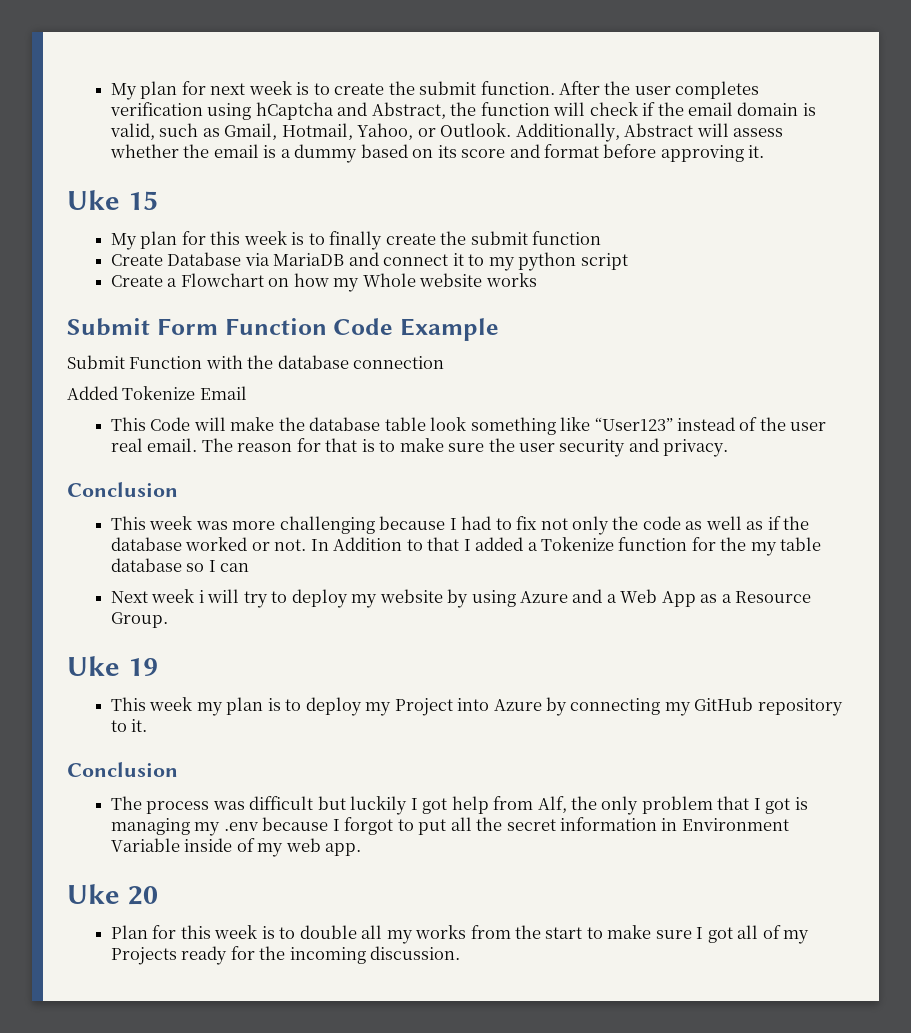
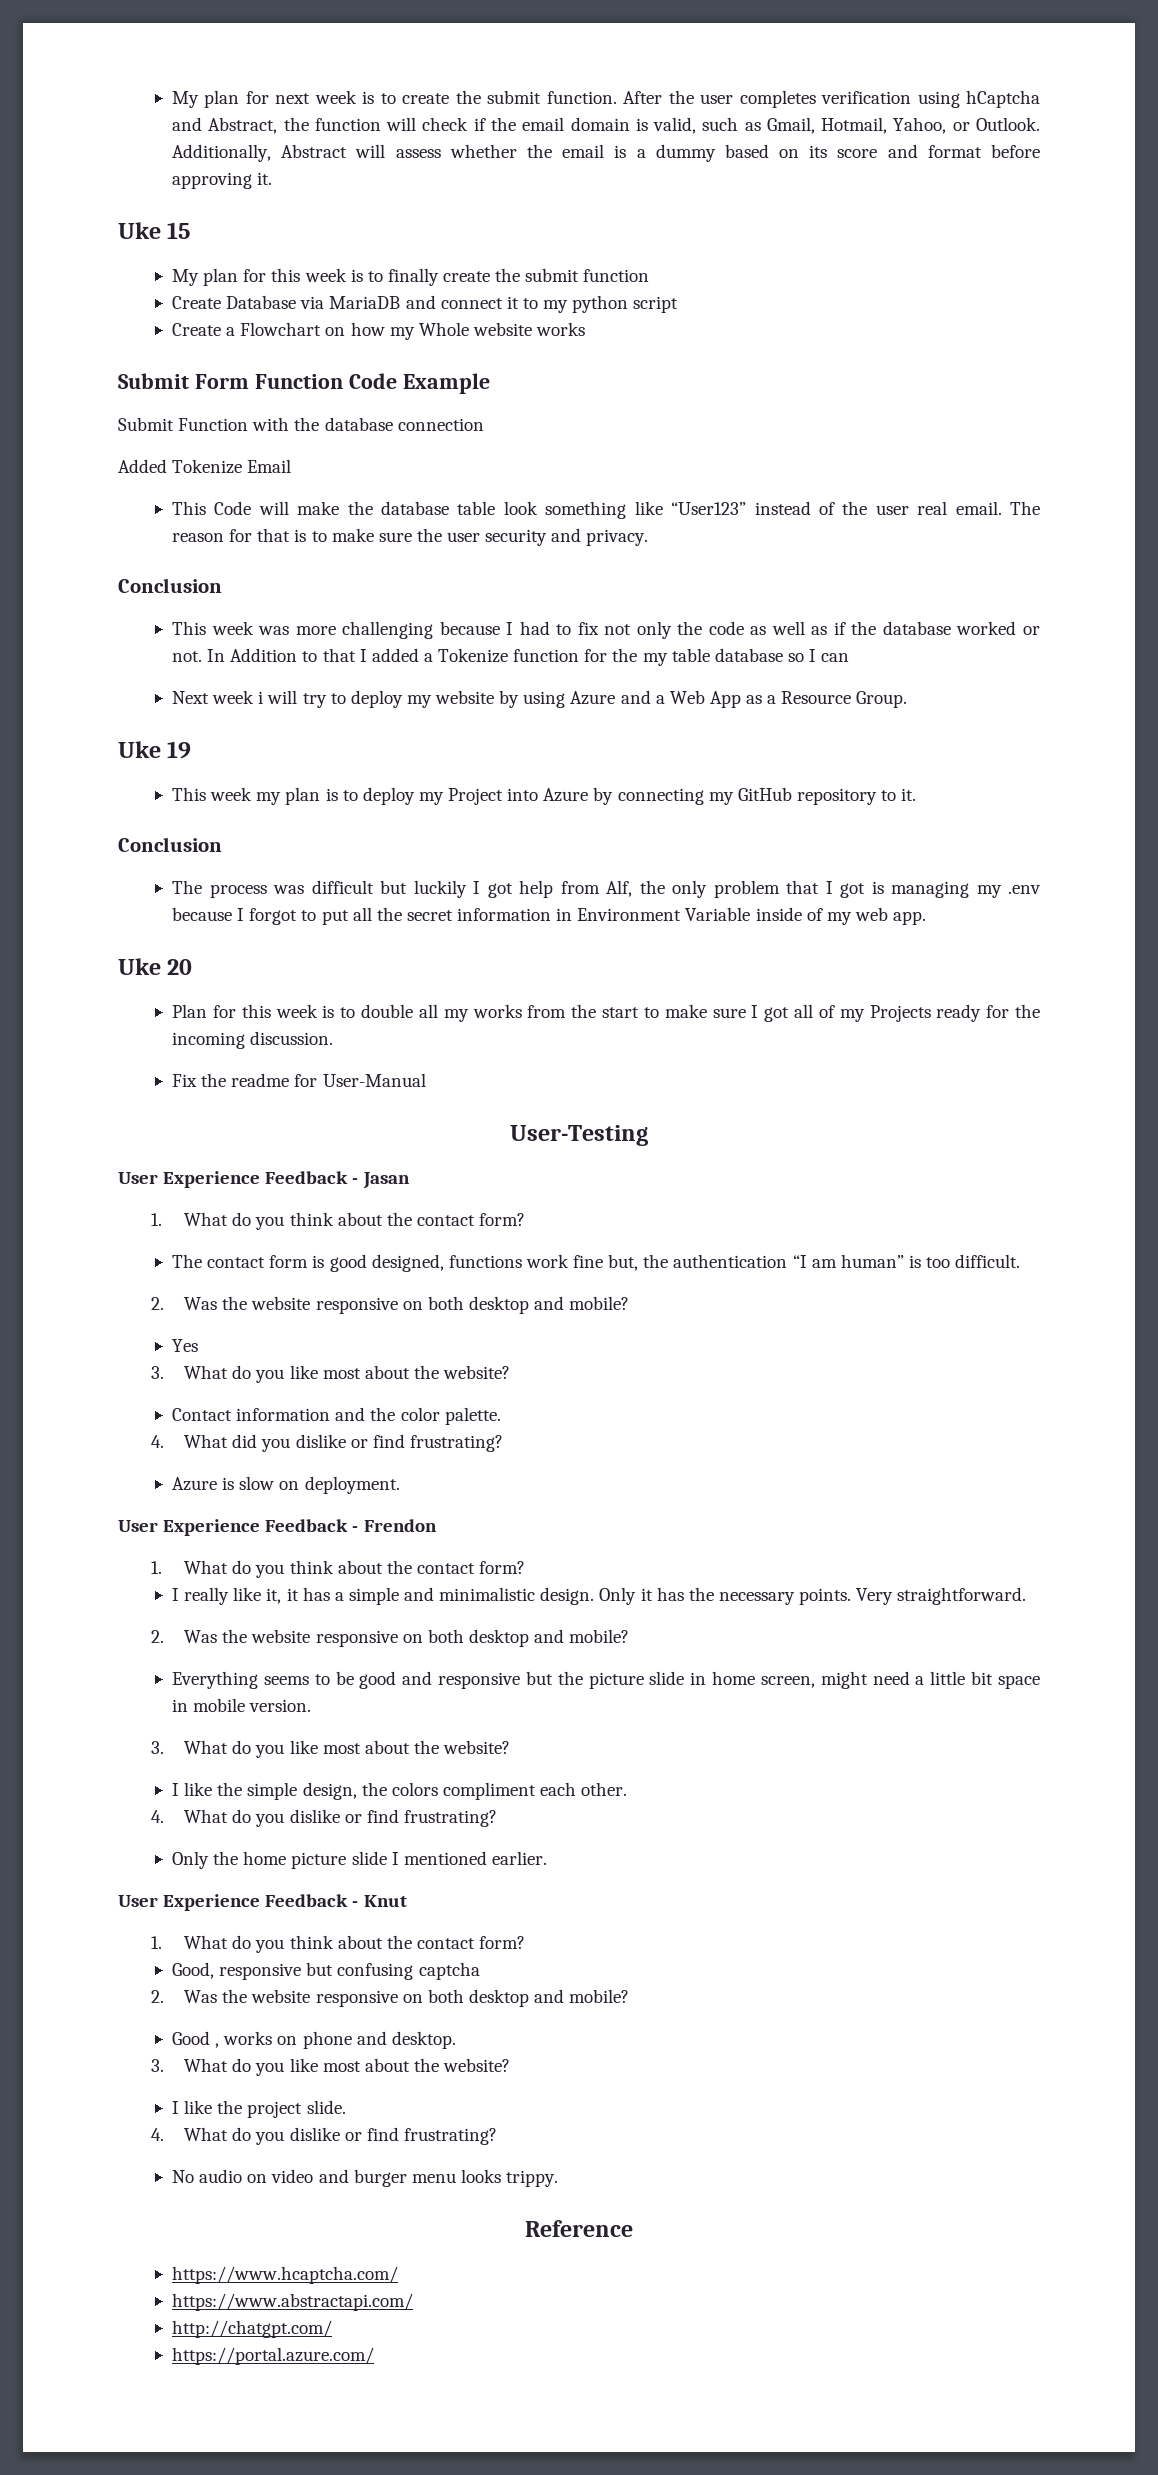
+ Fix the readme for User-Manual
+ User-Testing
+ User Experience Feedback - Jasan
+ 1. What do you think about the contact form?
+ The contact form is good designed, functions work fine but, the authentication “I am human” is too difficult.
+ 2. Was the website responsive on both desktop and mobile?
+ Yes
+ 3. What do you like most about the website?
+ Contact information and the color palette.
+ 4. What did you dislike or find frustrating?
+ Azure is slow on deployment.
+ User Experience Feedback - Frendon
+ 1. What do you think about the contact form?
+ I really like it, it has a simple and minimalistic design. Only it has the necessary points. Very straightforward.
+ 2. Was the website responsive on both desktop and mobile?
+ Everything seems to be good and responsive but the picture slide in home screen, might need a little bit space in mobile version.
+ 3. What do you like most about the website?
+ I like the simple design, the colors compliment each other.
+ 4. What do you dislike or find frustrating?
+ Only the home picture slide I mentioned earlier.
+ User Experience Feedback - Knut
+ 1. What do you think about the contact form?
+ Good, responsive but confusing captcha
+ 2. Was the website responsive on both desktop and mobile?
+ Good , works on phone and desktop.
+ 3. What do you like most about the website?
+ I like the project slide.
+ 4. What do you dislike or find frustrating?
+ No audio on video and burger menu looks trippy.
+ Reference
+ https://www.hcaptcha.com/
+ https://www.abstractapi.com/
+ http://chatgpt.com/
+ https://portal.azure.com/

